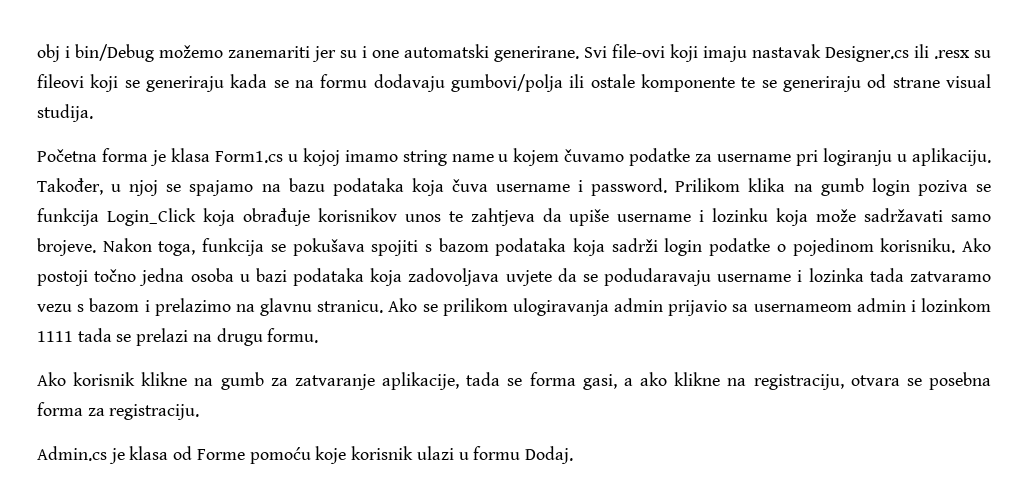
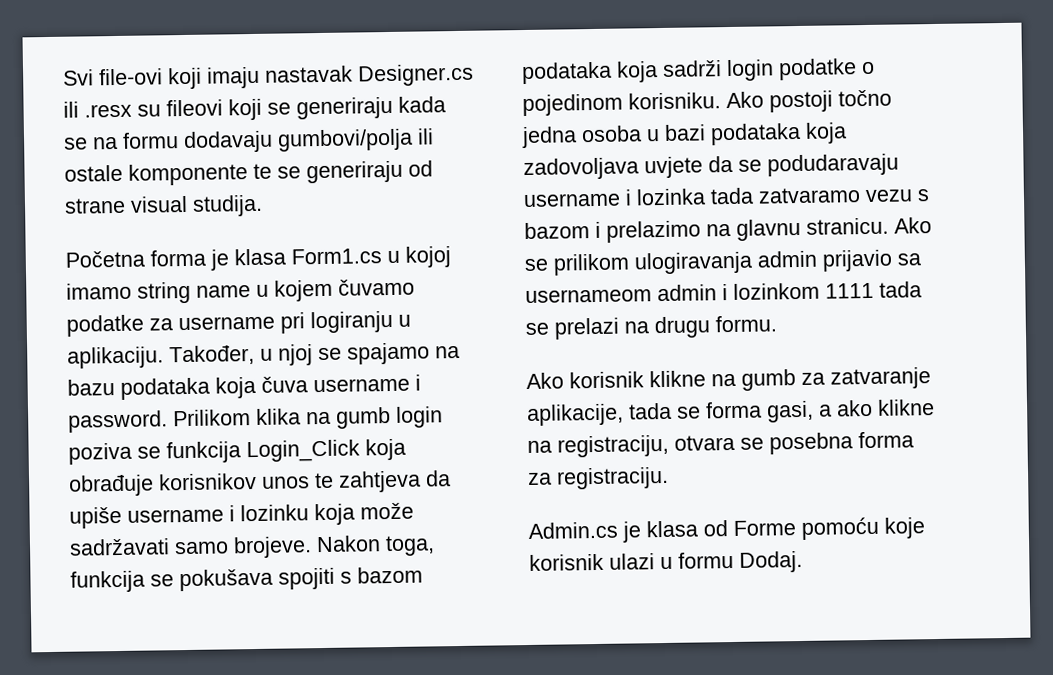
- obj i bin/Debug možemo zanemariti jer su i one automatski generirane.

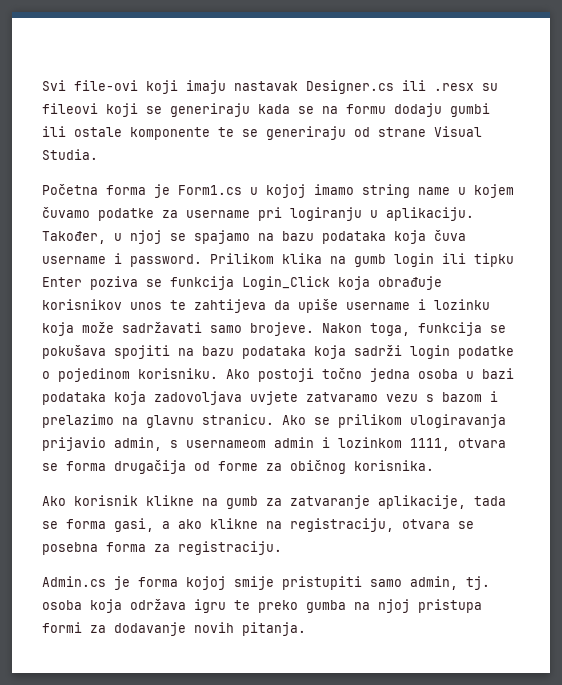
- Svi file-ovi koji imaju nastavak Designer.cs ili .resx su fileovi koji se generiraju kada se na formu dodavaju gumbovi/polja ili ostale komponente te se generiraju od strane visual studija.
+ Svi file-ovi koji imaju nastavak Designer.cs ili .resx su fileovi koji se generiraju kada se na formu dodaju gumbi ili ostale komponente te se generiraju od strane Visual Studia.
- Početna forma je klasa Form1.cs u kojoj imamo string name u kojem čuvamo podatke za username pri logiranju u aplikaciju.
+ Početna forma je Form1.cs u kojoj imamo string name u kojem čuvamo podatke za username pri logiranju u aplikaciju.
- Prilikom klika na gumb login poziva se funkcija Login_Click koja obrađuje korisnikov unos te zahtjeva da upiše username i lozinku koja može sadržavati samo brojeve.
+ Prilikom klika na gumb login ili tipku Enter poziva se funkcija Login_Click koja obrađuje korisnikov unos te zahtijeva da upiše username i lozinku koja može sadržavati samo brojeve.
- Nakon toga, funkcija se pokušava spojiti s bazom podataka koja sadrži login podatke o pojedinom korisniku.
+ Nakon toga, funkcija se pokušava spojiti na bazu podataka koja sadrži login podatke o pojedinom korisniku.
- Ako postoji točno jedna osoba u bazi podataka koja zadovoljava uvjete da se podudaravaju username i lozinka tada zatvaramo vezu s bazom i prelazimo na glavnu stranicu.
+ Ako postoji točno jedna osoba u bazi podataka koja zadovoljava uvjete zatvaramo vezu s bazom i prelazimo na glavnu stranicu.
- Ako se prilikom ulogiravanja admin prijavio sa usernameom admin i lozinkom 1111 tada se prelazi na drugu formu.
+ Ako se prilikom ulogiravanja prijavio admin, s usernameom admin i lozinkom 1111, otvara se forma drugačija od forme za običnog korisnika.
- Admin.cs je klasa od Forme pomoću koje korisnik ulazi u formu Dodaj.
+ Admin.cs je forma kojoj smije pristupiti samo admin, tj. osoba koja održava igru te preko gumba na njoj pristupa formi za dodavanje novih pitanja.

